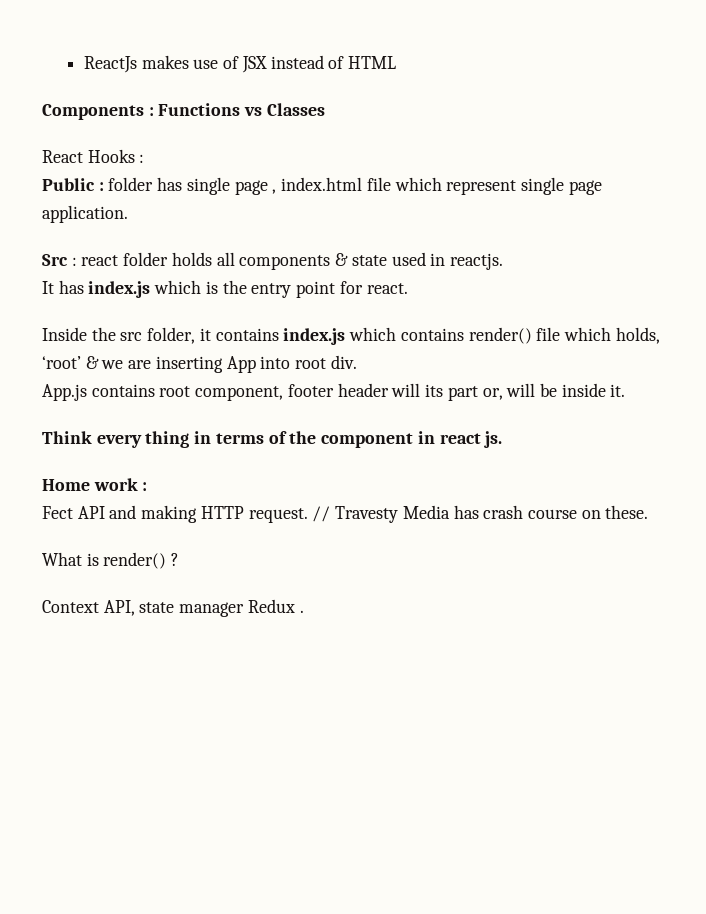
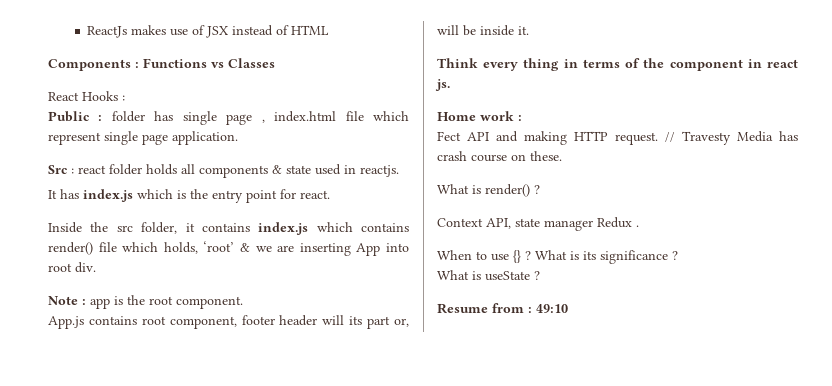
+ Note : app is the root component.
+ When to use {} ? What is its significance ?
+ What is useState ?
+ Resume from : 49:10

